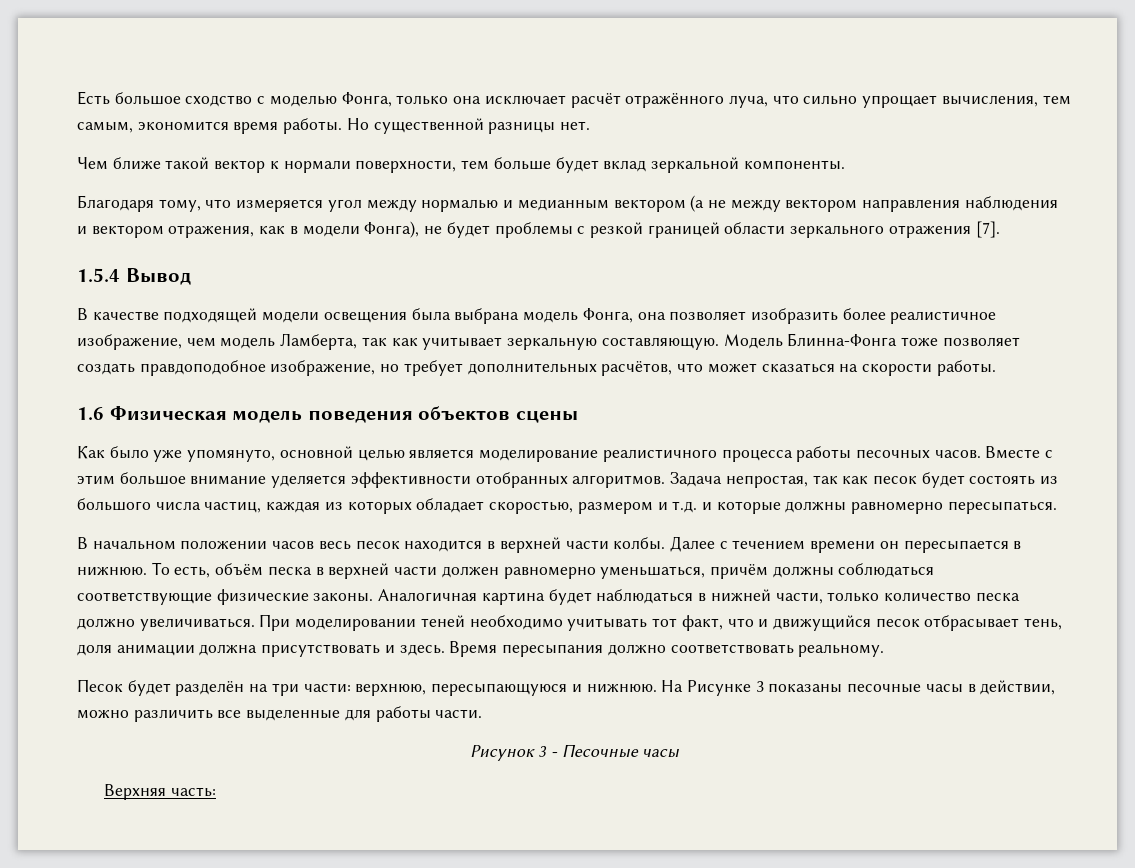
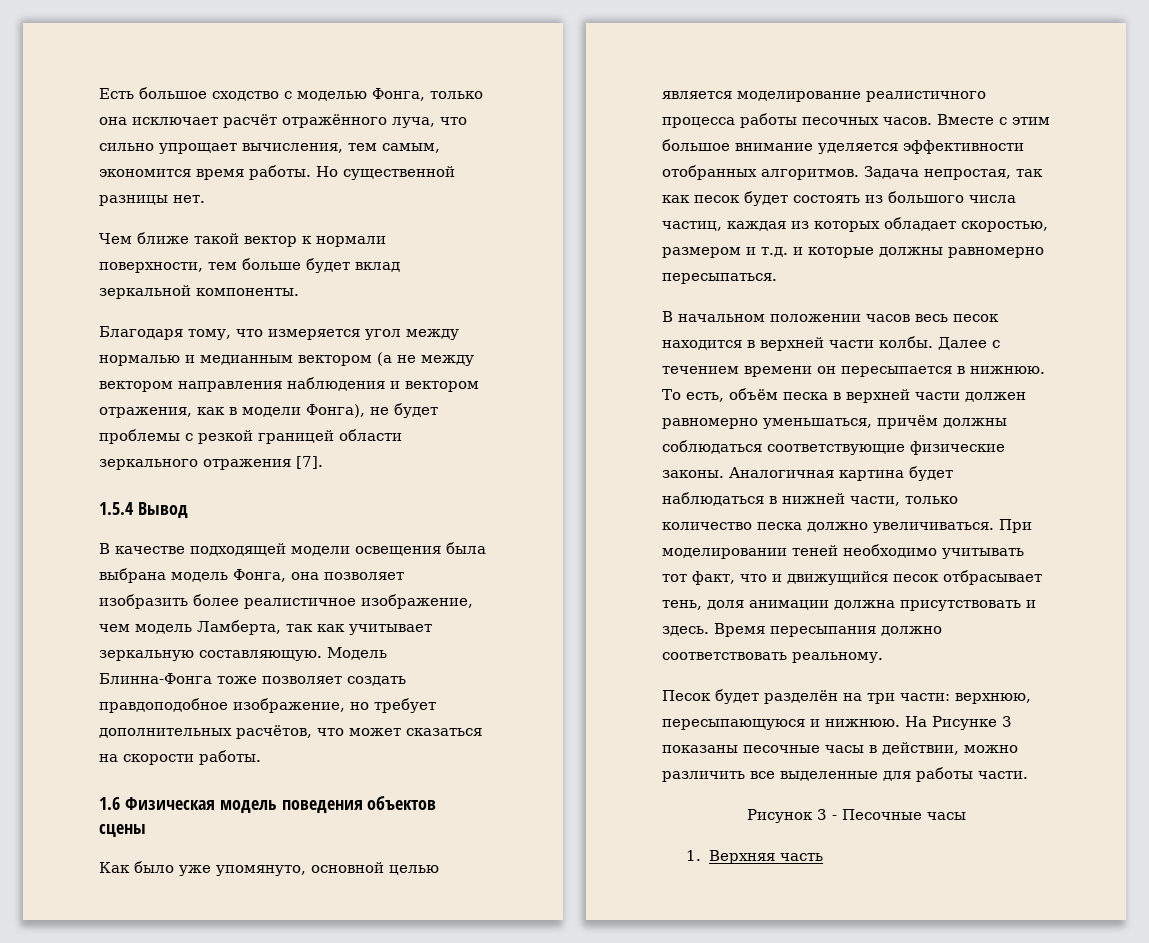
- Верхняя часть:
+ 1. Верхняя часть

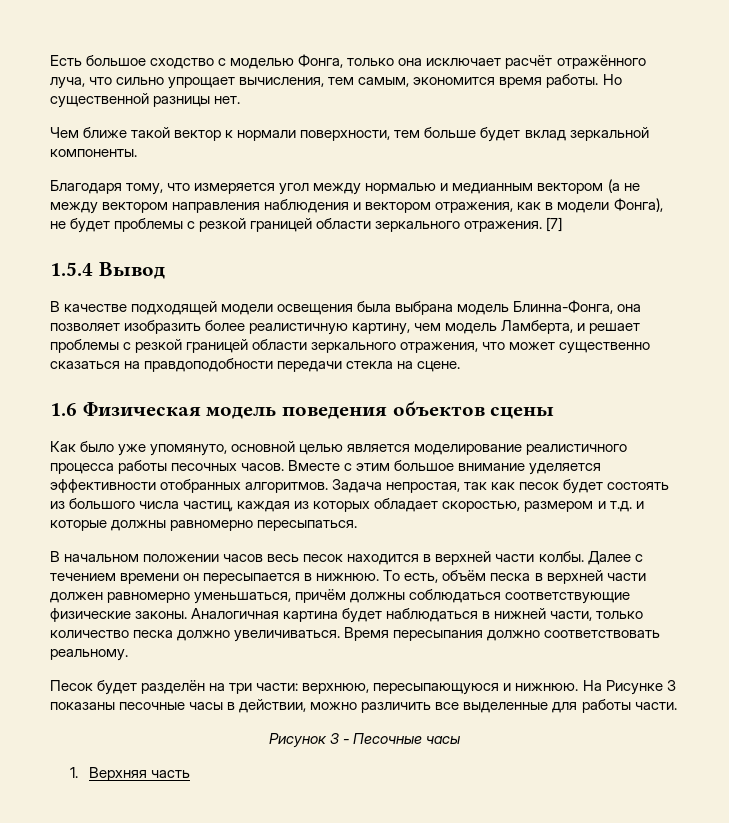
- Благодаря тому, что измеряется угол между нормалью и медианным вектором (а не между вектором направления наблюдения и вектором отражения, как в модели Фонга), не будет проблемы с резкой границей области зеркального отражения [7].
+ Благодаря тому, что измеряется угол между нормалью и медианным вектором (а не между вектором направления наблюдения и вектором отражения, как в модели Фонга), не будет проблемы с резкой границей области зеркального отражения. [7]
- В качестве подходящей модели освещения была выбрана модель Фонга, она позволяет изобразить более реалистичное изображение, чем модель Ламберта, так как учитывает зеркальную составляющую. Модель Блинна-Фонга тоже позволяет создать правдоподобное изображение, но требует дополнительных расчётов, что может сказаться на скорости работы.
+ В качестве подходящей модели освещения была выбрана модель Блинна-Фонга, она позволяет изобразить более реалистичную картину, чем модель Ламберта, и решает проблемы с резкой границей области зеркального отражения, что может существенно сказаться на правдоподобности передачи стекла на сцене.
- При моделировании теней необходимо учитывать тот факт, что и движущийся песок отбрасывает тень, доля анимации должна присутствовать и здесь.

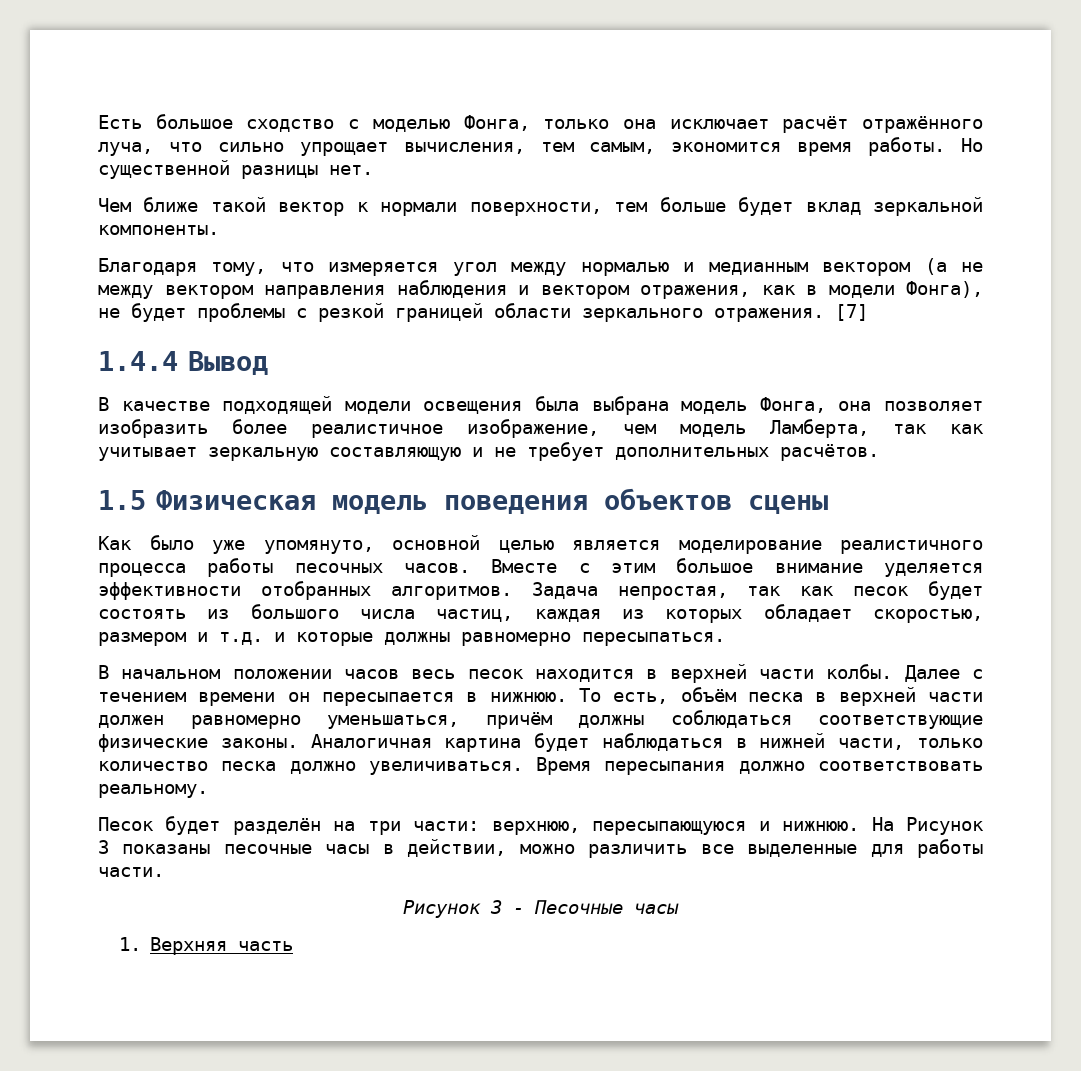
- 1.5.4 Вывод
+ 1.4.4 Вывод
- В качестве подходящей модели освещения была выбрана модель Блинна-Фонга, она позволяет изобразить более реалистичную картину, чем модель Ламберта, и решает проблемы с резкой границей области зеркального отражения, что может существенно сказаться на правдоподобности передачи стекла на сцене.
- 1.6 Физическая модель поведения объектов сцены
+ В качестве подходящей модели освещения была выбрана модель Фонга, она позволяет изобразить более реалистичное изображение, чем модель Ламберта, так как учитывает зеркальную составляющую и не требует дополнительных расчётов.
+ 1.5 Физическая модель поведения объектов сцены
- На Рисунке 3 показаны песочные часы в действии, можно различить все выделенные для работы части.
+ На Рисунок 3 показаны песочные часы в действии, можно различить все выделенные для работы части.

